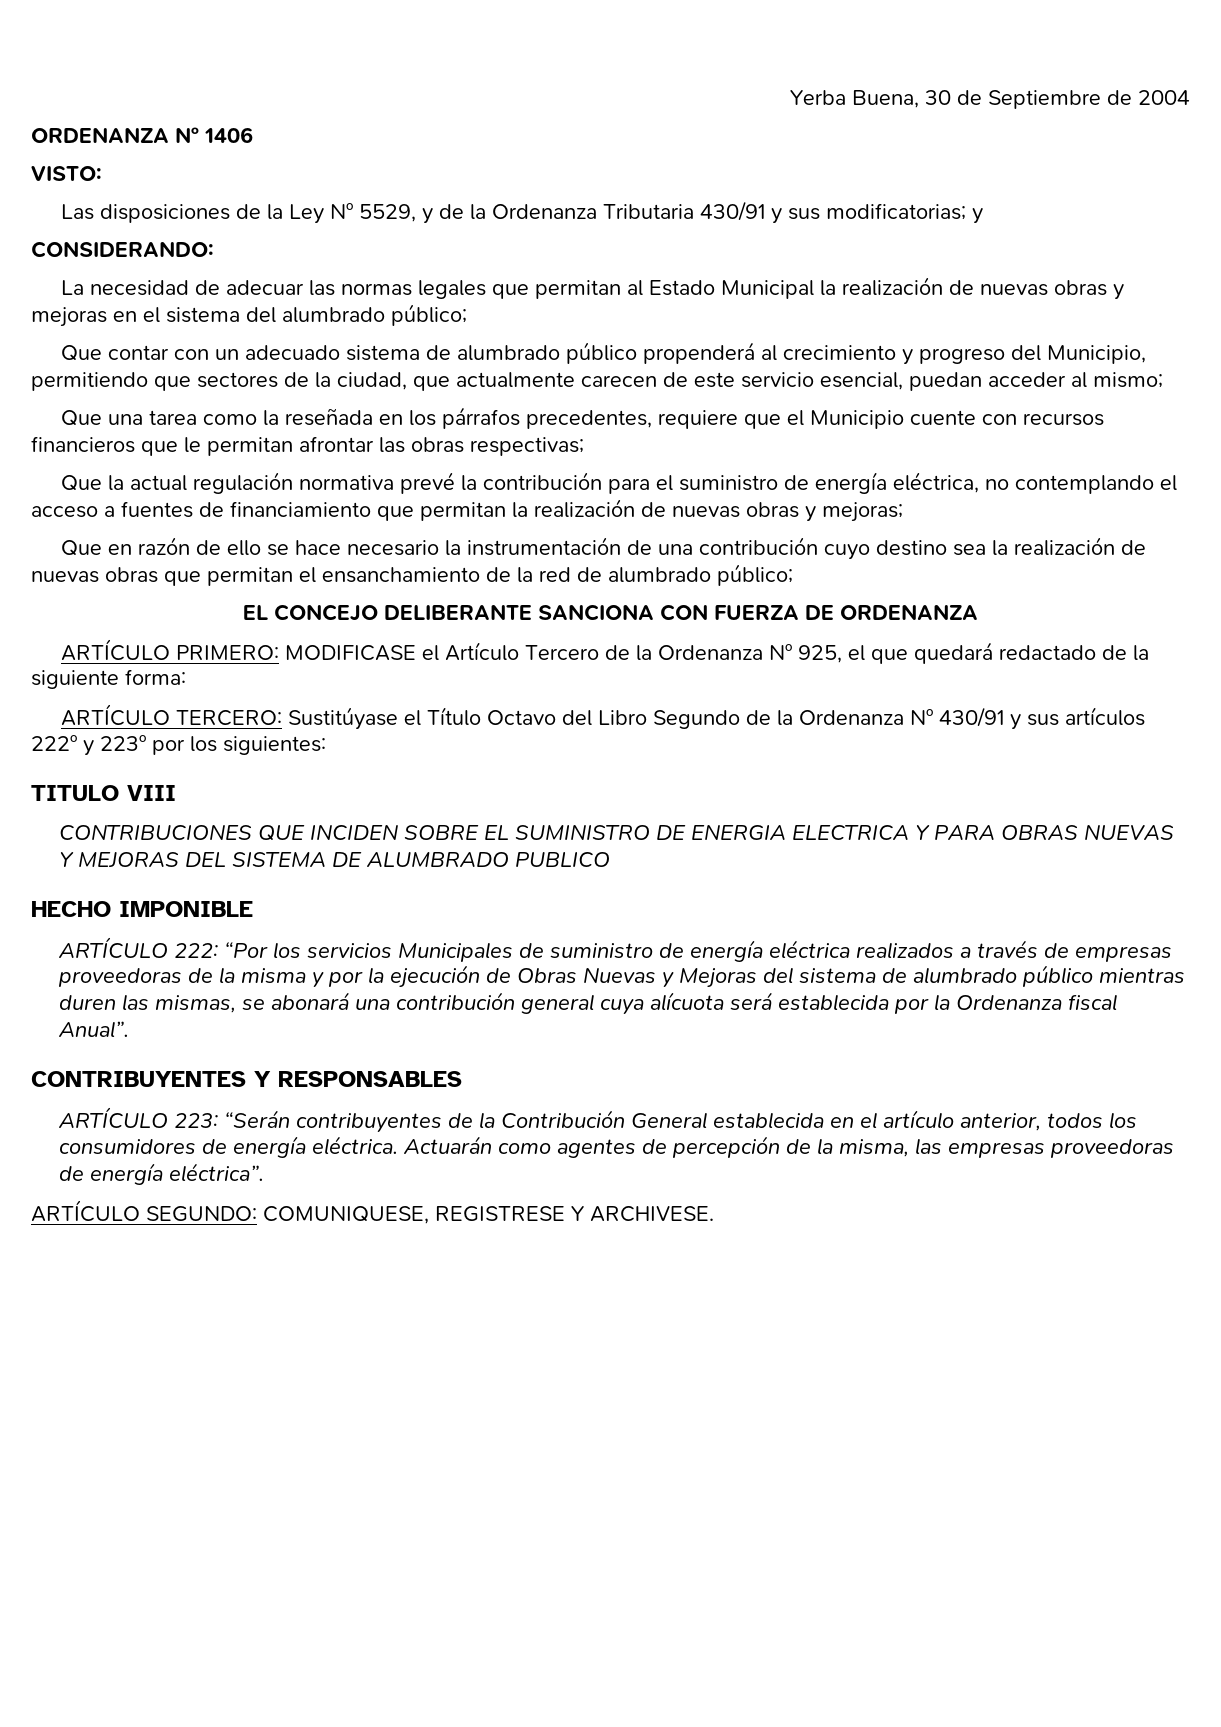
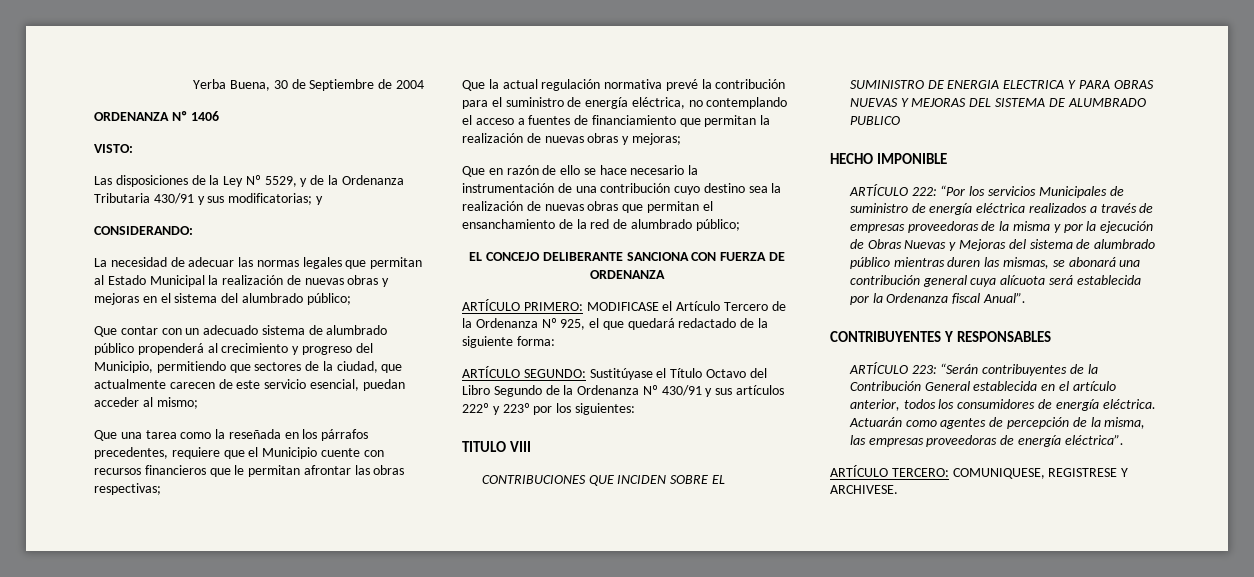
- ARTÍCULO TERCERO: Sustitúyase el Título Octavo del Libro Segundo de la Ordenanza Nº 430/91 y sus artículos 222º y 223º por los siguientes:
+ ARTÍCULO SEGUNDO: Sustitúyase el Título Octavo del Libro Segundo de la Ordenanza Nº 430/91 y sus artículos 222º y 223º por los siguientes:
- ARTÍCULO SEGUNDO: COMUNIQUESE, REGISTRESE Y ARCHIVESE.
+ ARTÍCULO TERCERO: COMUNIQUESE, REGISTRESE Y ARCHIVESE.

